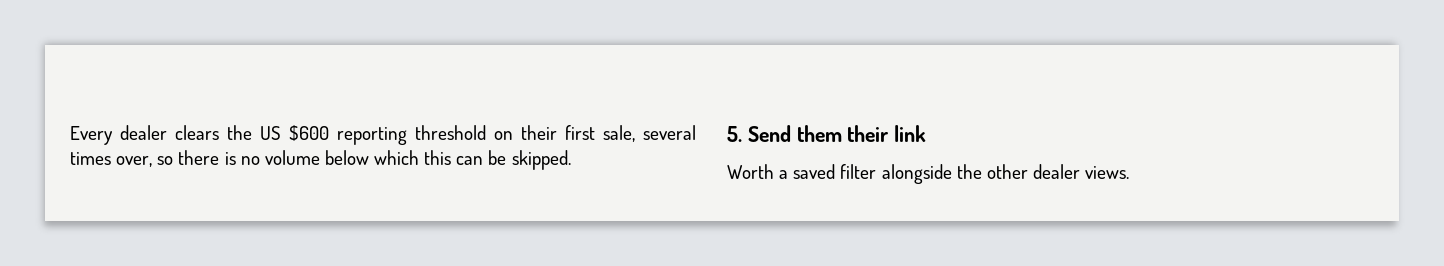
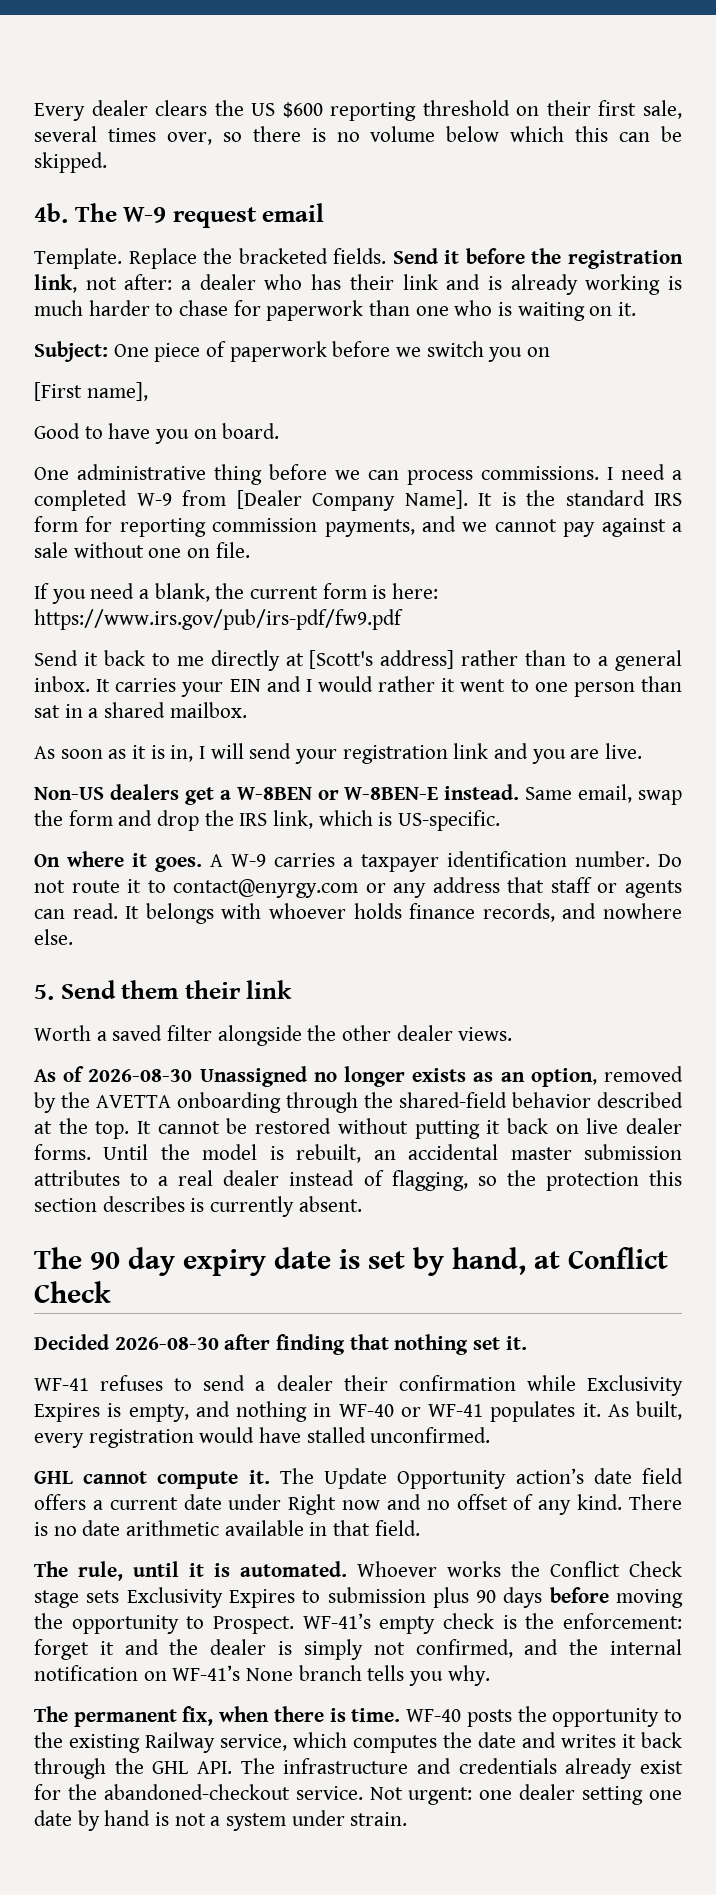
+ 4b. The W-9 request email
+ Template. Replace the bracketed fields. Send it before the registration link, not after: a dealer who has their link and is already working is much harder to chase for paperwork than one who is waiting on it.
+ Subject: One piece of paperwork before we switch you on
+ [First name],
+ Good to have you on board.
+ One administrative thing before we can process commissions. I need a completed W-9 from [Dealer Company Name]. It is the standard IRS form for reporting commission payments, and we cannot pay against a sale without one on file.
+ If you need a blank, the current form is here: https://www.irs.gov/pub/irs-pdf/fw9.pdf
+ Send it back to me directly at [Scott's address] rather than to a general inbox. It carries your EIN and I would rather it went to one person than sat in a shared mailbox.
+ As soon as it is in, I will send your registration link and you are live.
+ Non-US dealers get a W-8BEN or W-8BEN-E instead. Same email, swap the form and drop the IRS link, which is US-specific.
+ On where it goes. A W-9 carries a taxpayer identification number. Do not route it to contact@enyrgy.com or any address that staff or agents can read. It belongs with whoever holds finance records, and nowhere else.
+ As of 2026-08-30 Unassigned no longer exists as an option, removed by the AVETTA onboarding through the shared-field behavior described at the top. It cannot be restored without putting it back on live dealer forms. Until the model is rebuilt, an accidental master submission attributes to a real dealer instead of flagging, so the protection this section describes is currently absent.
+ The 90 day expiry date is set by hand, at Conflict Check
+ Decided 2026-08-30 after finding that nothing set it.
+ WF-41 refuses to send a dealer their confirmation while Exclusivity Expires is empty, and nothing in WF-40 or WF-41 populates it. As built, every registration would have stalled unconfirmed.
+ GHL cannot compute it. The Update Opportunity action’s date field offers a current date under Right now and no offset of any kind. There is no date arithmetic available in that field.
+ The rule, until it is automated. Whoever works the Conflict Check stage sets Exclusivity Expires to submission plus 90 days before moving the opportunity to Prospect. WF-41’s empty check is the enforcement: forget it and the dealer is simply not confirmed, and the internal notification on WF-41’s None branch tells you why.
+ The permanent fix, when there is time. WF-40 posts the opportunity to the existing Railway service, which computes the date and writes it back through the GHL API. The infrastructure and credentials already exist for the abandoned-checkout service. Not urgent: one dealer setting one date by hand is not a system under strain.

